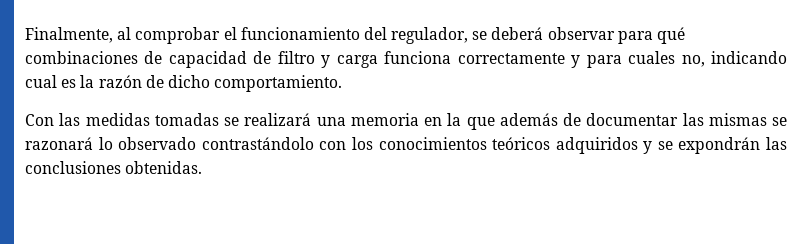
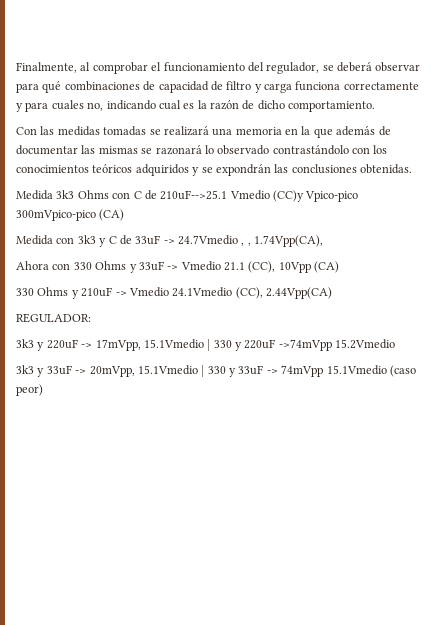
+ Medida 3k3 Ohms con C de 210uF-->25.1 Vmedio (CC)y Vpico-pico 300mVpico-pico (CA)
+ Medida con 3k3 y C de 33uF -> 24.7Vmedio , , 1.74Vpp(CA),
+ Ahora con 330 Ohms y 33uF -> Vmedio 21.1 (CC), 10Vpp (CA)
+ 330 Ohms y 210uF -> Vmedio 24.1Vmedio (CC), 2.44Vpp(CA)
+ REGULADOR:
+ 3k3 y 220uF -> 17mVpp, 15.1Vmedio | 330 y 220uF ->74mVpp 15.2Vmedio
+ 3k3 y 33uF -> 20mVpp, 15.1Vmedio | 330 y 33uF -> 74mVpp 15.1Vmedio (caso peor)

